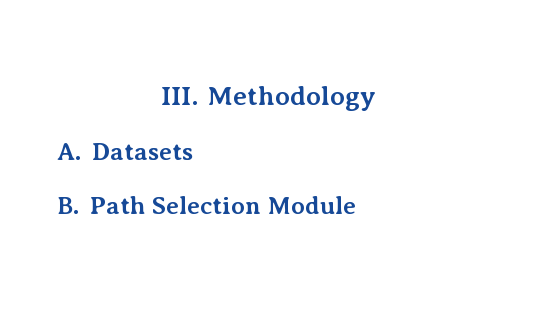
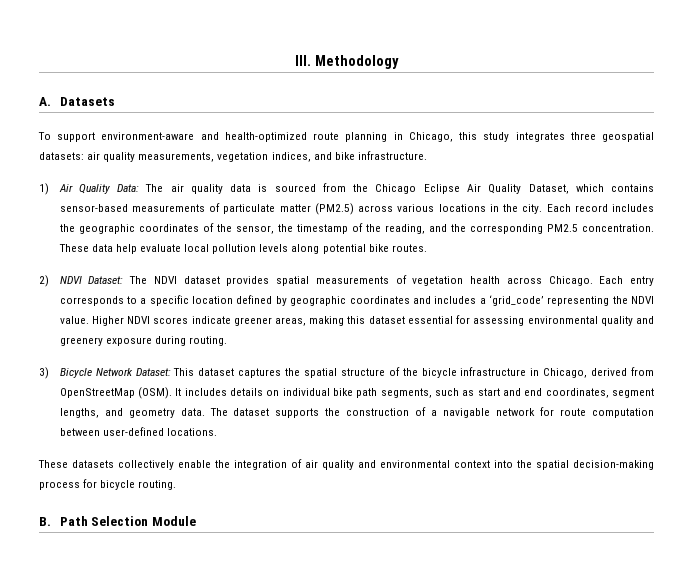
+ To support environment-aware and health-optimized route planning in Chicago, this study integrates three geospatial datasets: air quality measurements, vegetation indices, and bike infrastructure.
+ 1) Air Quality Data: The air quality data is sourced from the Chicago Eclipse Air Quality Dataset, which contains sensor-based measurements of particulate matter (PM2.5) across various locations in the city. Each record includes the geographic coordinates of the sensor, the timestamp of the reading, and the corresponding PM2.5 concentration. These data help evaluate local pollution levels along potential bike routes.
+ 2) NDVI Dataset: The NDVI dataset provides spatial measurements of vegetation health across Chicago. Each entry corresponds to a specific location defined by geographic coordinates and includes a ‘grid_code’ representing the NDVI value. Higher NDVI scores indicate greener areas, making this dataset essential for assessing environmental quality and greenery exposure during routing.
+ 3) Bicycle Network Dataset: This dataset captures the spatial structure of the bicycle infrastructure in Chicago, derived from OpenStreetMap (OSM). It includes details on individual bike path segments, such as start and end coordinates, segment lengths, and geometry data. The dataset supports the construction of a navigable network for route computation between user-defined locations.
+ These datasets collectively enable the integration of air quality and environmental context into the spatial decision-making process for bicycle routing.

